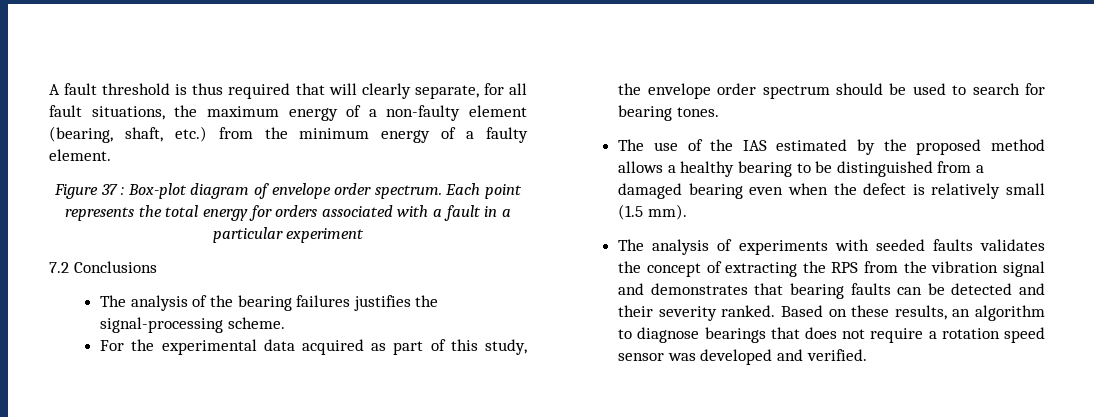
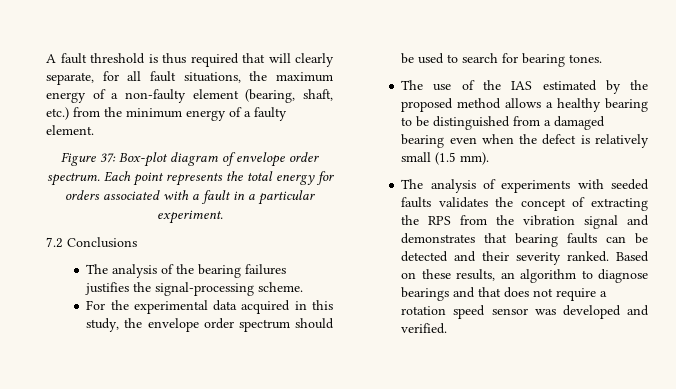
- Figure 37 : Box-plot diagram of envelope order spectrum.
+ Figure 37: Box-plot diagram of envelope order spectrum.
- Each point represents the total energy for orders associated with a fault in a particular experiment
+ Each point represents the total energy for orders associated with a fault in a particular experiment.
- For the experimental data acquired as part of this study, the envelope order spectrum should be used to search for bearing tones.
+ For the experimental data acquired in this study, the envelope order spectrum should be used to search for bearing tones.
- Based on these results, an algorithm to diagnose bearings that does not require a rotation speed sensor was developed and verified.
+ Based on these results, an algorithm to diagnose bearings and that does not require a rotation speed sensor was developed and verified.

